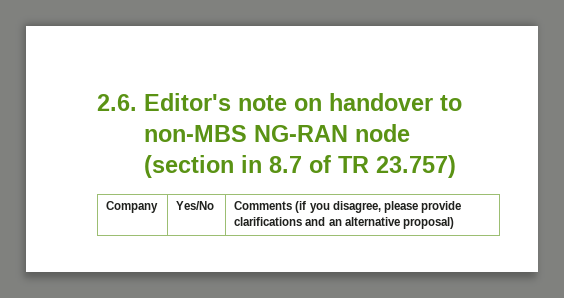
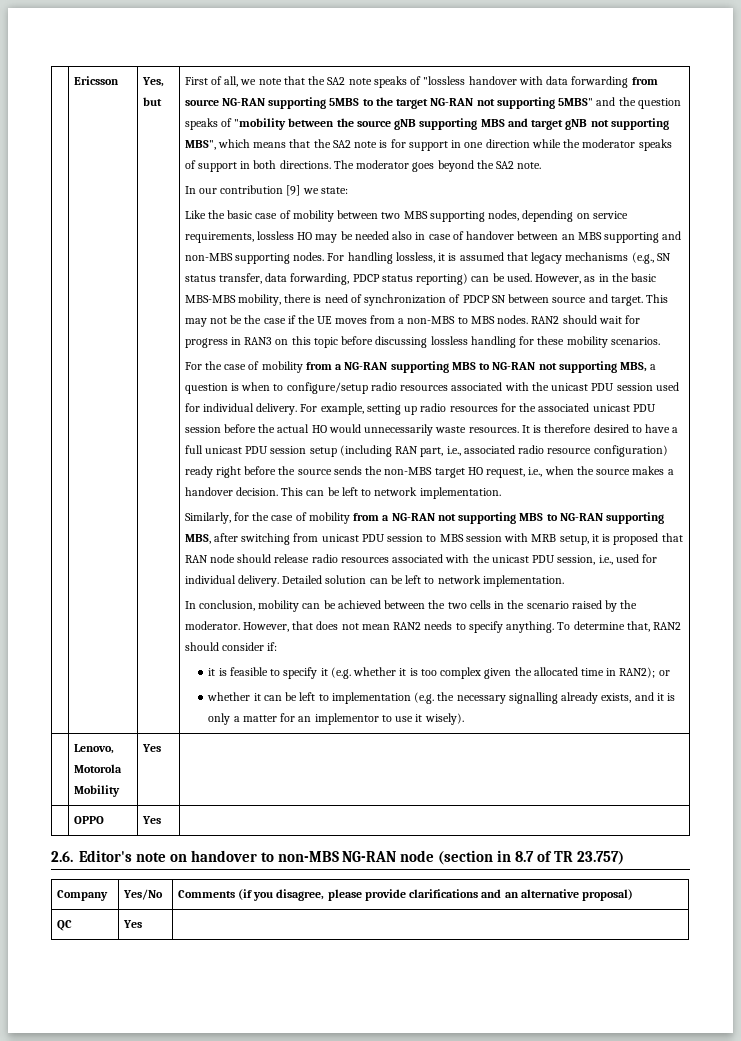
+ Ericsson | Yes, but | First of all, we note that the SA2 note speaks of "lossless handover with data forwarding from source NG-RAN supporting 5MBS to the target NG-RAN not supporting 5MBS" and the question speaks of "mobility between the source gNB supporting MBS and target gNB not supporting MBS", which means that the SA2 note is for support in one direction while the moderator speaks of support in both directions. The moderator goes beyond the SA2 note.
+ In our contribution [9] we state:
+ Like the basic case of mobility between two MBS supporting nodes, depending on service requirements, lossless HO may be needed also in case of handover between an MBS supporting and non-MBS supporting nodes. For handling lossless, it is assumed that legacy mechanisms (e.g., SN status transfer, data forwarding, PDCP status reporting) can be used. However, as in the basic MBS-MBS mobility, there is need of synchronization of PDCP SN between source and target. This may not be the case if the UE moves from a non-MBS to MBS nodes. RAN2 should wait for progress in RAN3 on this topic before discussing lossless handling for these mobility scenarios.
+ For the case of mobility from a NG-RAN supporting MBS to NG-RAN not supporting MBS, a question is when to configure/setup radio resources associated with the unicast PDU session used for individual delivery. For example, setting up radio resources for the associated unicast PDU session before the actual HO would unnecessarily waste resources. It is therefore desired to have a full unicast PDU session setup (including RAN part, i.e., associated radio resource configuration) ready right before the source sends the non-MBS target HO request, i.e., when the source makes a handover decision. This can be left to network implementation.
+ Similarly, for the case of mobility from a NG-RAN not supporting MBS to NG-RAN supporting MBS, after switching from unicast PDU session to MBS session with MRB setup, it is proposed that RAN node should release radio resources associated with the unicast PDU session, i.e., used for individual delivery. Detailed solution can be left to network implementation.
+ In conclusion, mobility can be achieved between the two cells in the scenario raised by the moderator. However, that does not mean RAN2 needs to specify anything. To determine that, RAN2 should consider if:
+ it is feasible to specify it (e.g. whether it is too complex given the allocated time in RAN2); or
+ whether it can be left to implementation (e.g. the necessary signalling already exists, and it is only a matter for an implementor to use it wisely).
+ | Lenovo, Motorola Mobility | Yes |
+ | OPPO | Yes |
+ QC | Yes |

